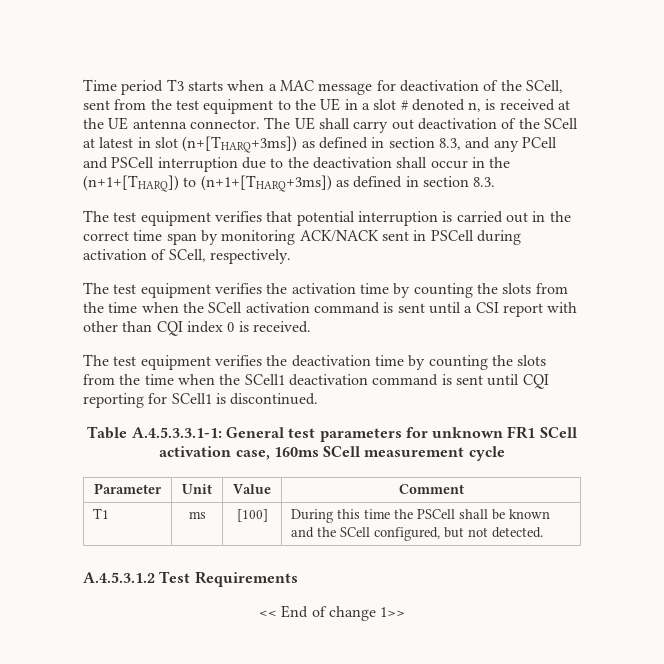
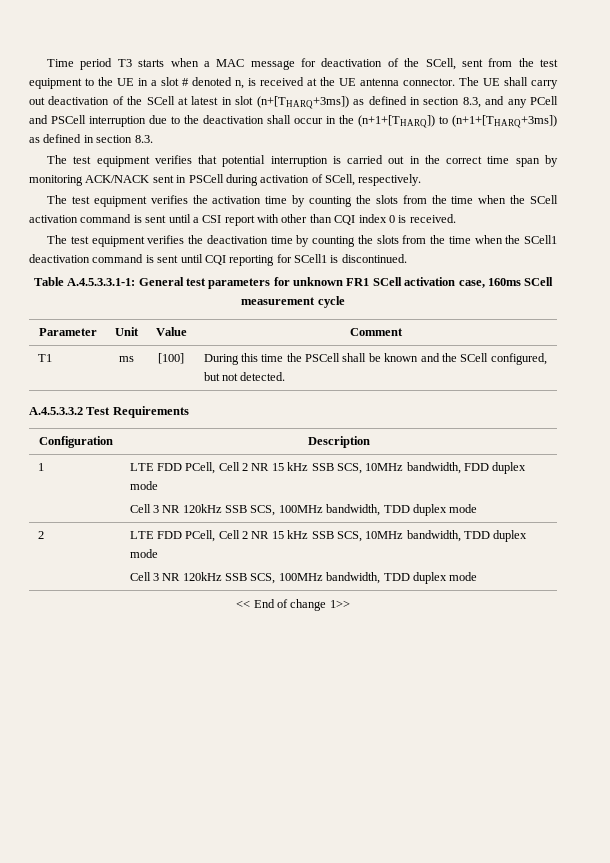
- A.4.5.3.1.2 Test Requirements
+ A.4.5.3.3.2 Test Requirements
+ Configuration | Description
+ 1 | LTE FDD PCell, Cell 2 NR 15 kHz SSB SCS, 10MHz bandwidth, FDD duplex mode
+ Cell 3 NR 120kHz SSB SCS, 100MHz bandwidth, TDD duplex mode
+ 2 | LTE FDD PCell, Cell 2 NR 15 kHz SSB SCS, 10MHz bandwidth, TDD duplex mode
+ Cell 3 NR 120kHz SSB SCS, 100MHz bandwidth, TDD duplex mode

